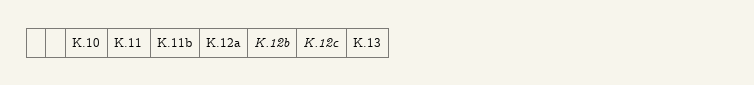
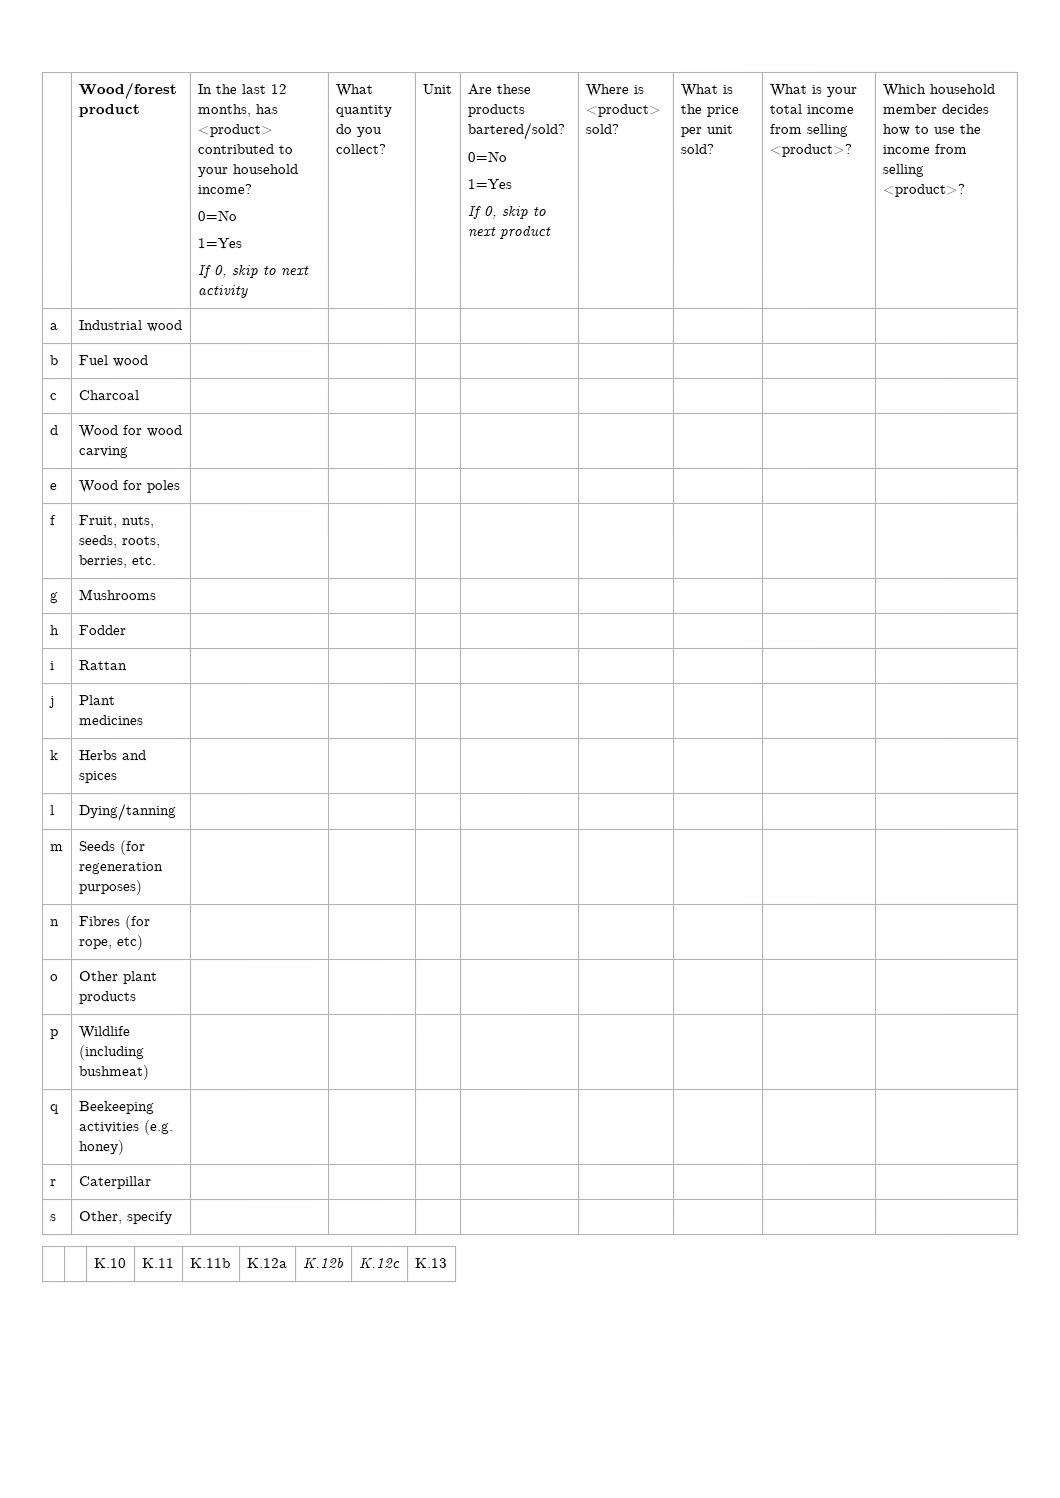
+ Wood/forest product | In the last 12 months, has <product> contributed to your household income?
+ 0=No
+ 1=Yes
+ If 0, skip to next activity | What quantity do you collect? | Unit | Are these products bartered/sold?
+ 0=No
+ 1=Yes
+ If 0, skip to next product | Where is <product> sold? | What is the price per unit sold? | What is your total income from selling <product>? | Which household member decides how to use the income from selling <product>?
+ a | Industrial wood | | | | | | | |
+ b | Fuel wood | | | | | | | |
+ c | Charcoal | | | | | | | |
+ d | Wood for wood carving | | | | | | | |
+ e | Wood for poles | | | | | | | |
+ f | Fruit, nuts, seeds, roots, berries, etc. | | | | | | | |
+ g | Mushrooms | | | | | | | |
+ h | Fodder | | | | | | | |
+ i | Rattan | | | | | | | |
+ j | Plant medicines | | | | | | | |
+ k | Herbs and spices | | | | | | | |
+ l | Dying/tanning | | | | | | | |
+ m | Seeds (for regeneration purposes) | | | | | | | |
+ n | Fibres (for rope, etc) | | | | | | | |
+ o | Other plant products | | | | | | | |
+ p | Wildlife (including bushmeat) | | | | | | | |
+ q | Beekeeping activities (e.g. honey) | | | | | | | |
+ r | Caterpillar | | | | | | | |
+ s | Other, specify | | | | | | | |

